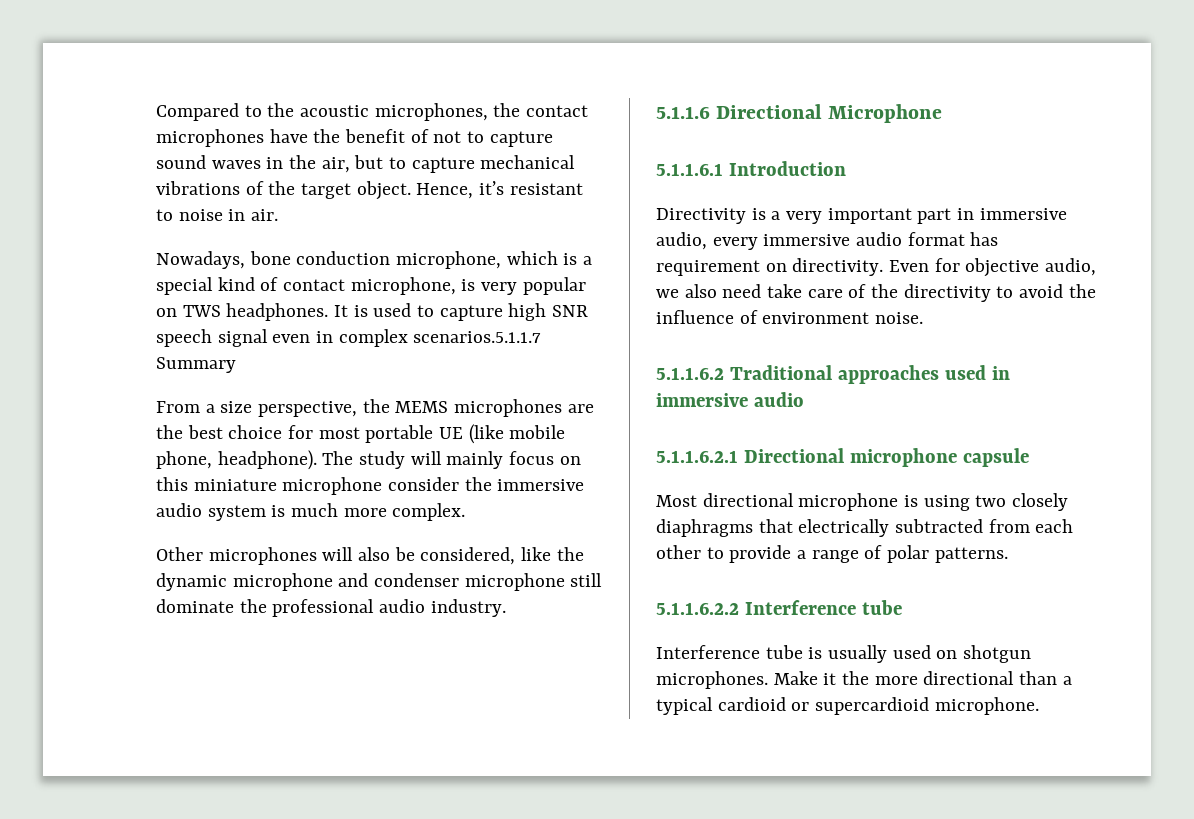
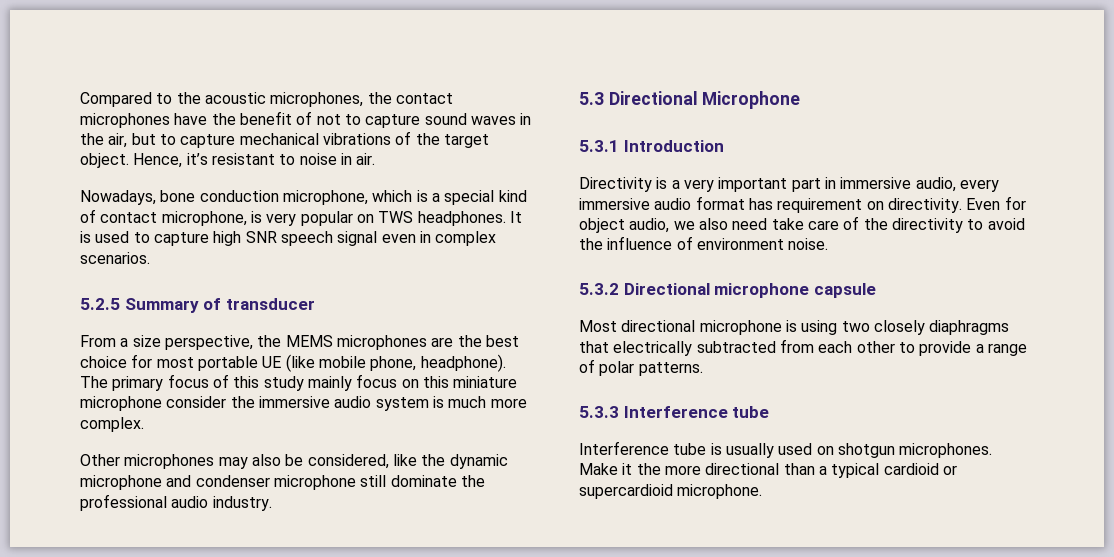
- It is used to capture high SNR speech signal even in complex scenarios.5.1.1.7 Summary
+ It is used to capture high SNR speech signal even in complex scenarios.
+ 5.2.5 Summary of transducer
- The study will mainly focus on this miniature microphone consider the immersive audio system is much more complex.
+ The primary focus of this study mainly focus on this miniature microphone consider the immersive audio system is much more complex.
- Other microphones will also be considered, like the dynamic microphone and condenser microphone still dominate the professional audio industry.
+ Other microphones may also be considered, like the dynamic microphone and condenser microphone still dominate the professional audio industry.
- 5.1.1.6 Directional Microphone
+ 5.3 Directional Microphone
- 5.1.1.6.1 Introduction
+ 5.3.1 Introduction
- Even for objective audio, we also need take care of the directivity to avoid the influence of environment noise.
+ Even for object audio, we also need take care of the directivity to avoid the influence of environment noise.
- 5.1.1.6.2 Traditional approaches used in immersive audio
- 5.1.1.6.2.1 Directional microphone capsule
+ 5.3.2 Directional microphone capsule
- 5.1.1.6.2.2 Interference tube
+ 5.3.3 Interference tube

